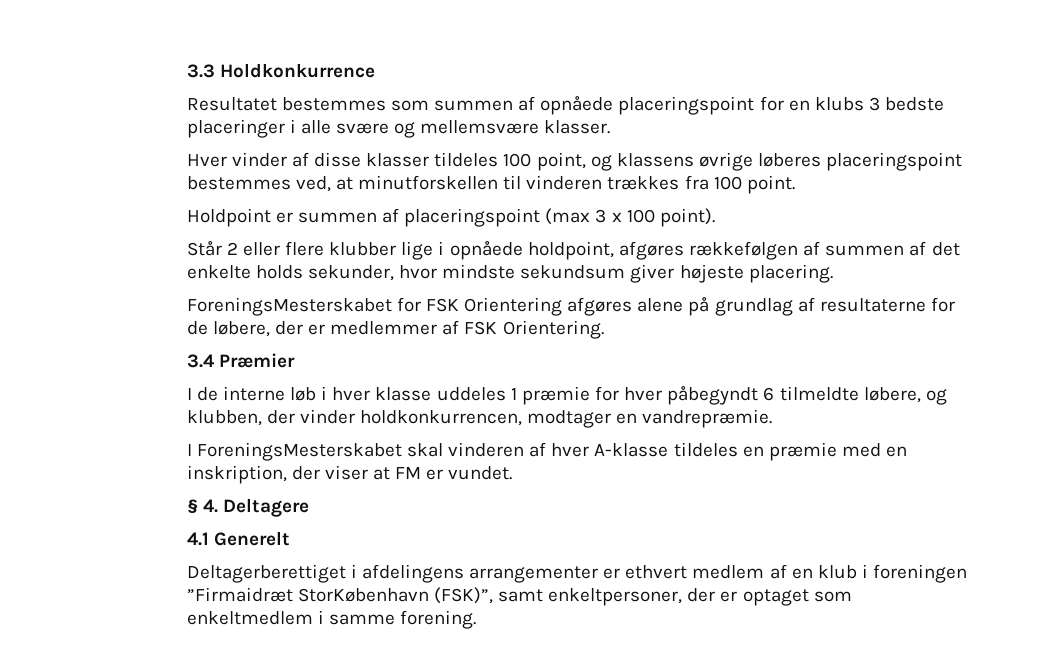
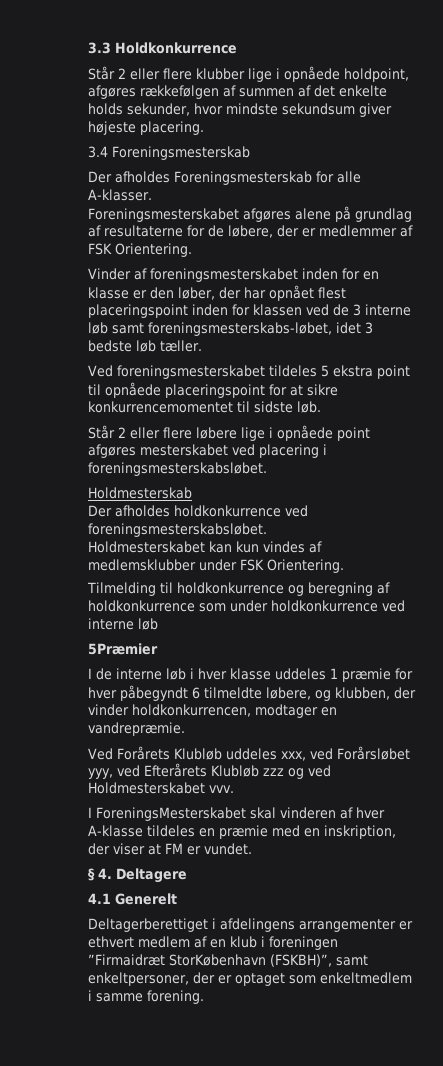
- Resultatet bestemmes som summen af opnåede placeringspoint for en klubs 3 bedste placeringer i alle svære og mellemsvære klasser.
- Hver vinder af disse klasser tildeles 100 point, og klassens øvrige løberes placeringspoint bestemmes ved, at minutforskellen til vinderen trækkes fra 100 point.
- Holdpoint er summen af placeringspoint (max 3 x 100 point).
- ForeningsMesterskabet for FSK Orientering afgøres alene på grundlag af resultaterne for de løbere, der er medlemmer af FSK Orientering.
+ 3.4 Foreningsmesterskab
+ Der afholdes Foreningsmesterskab for alle A-klasser.
+ Foreningsmesterskabet afgøres alene på grundlag af resultaterne for de løbere, der er medlemmer af FSK Orientering.
- 3.4 Præmier
+ Vinder af foreningsmesterskabet inden for en klasse er den løber, der har opnået flest placeringspoint inden for klassen ved de 3 interne løb samt foreningsmesterskabs-løbet, idet 3 bedste løb tæller.
+ Ved foreningsmesterskabet tildeles 5 ekstra point til opnåede placeringspoint for at sikre konkurrencemomentet til sidste løb.
+ Står 2 eller flere løbere lige i opnåede point afgøres mesterskabet ved placering i foreningsmesterskabsløbet.
+ Holdmesterskab
+ Der afholdes holdkonkurrence ved foreningsmesterskabsløbet.
+ Holdmesterskabet kan kun vindes af medlemsklubber under FSK Orientering.
+ Tilmelding til holdkonkurrence og beregning af holdkonkurrence som under holdkonkurrence ved interne løb
+ 5Præmier
+ Ved Forårets Klubløb uddeles xxx, ved Forårsløbet yyy, ved Efterårets Klubløb zzz og ved Holdmesterskabet vvv.
- Deltagerberettiget i afdelingens arrangementer er ethvert medlem af en klub i foreningen ”Firmaidræt StorKøbenhavn (FSK)”, samt enkeltpersoner, der er optaget som enkeltmedlem i samme forening.
+ Deltagerberettiget i afdelingens arrangementer er ethvert medlem af en klub i foreningen ”Firmaidræt StorKøbenhavn (FSKBH)”, samt enkeltpersoner, der er optaget som enkeltmedlem i samme forening.

